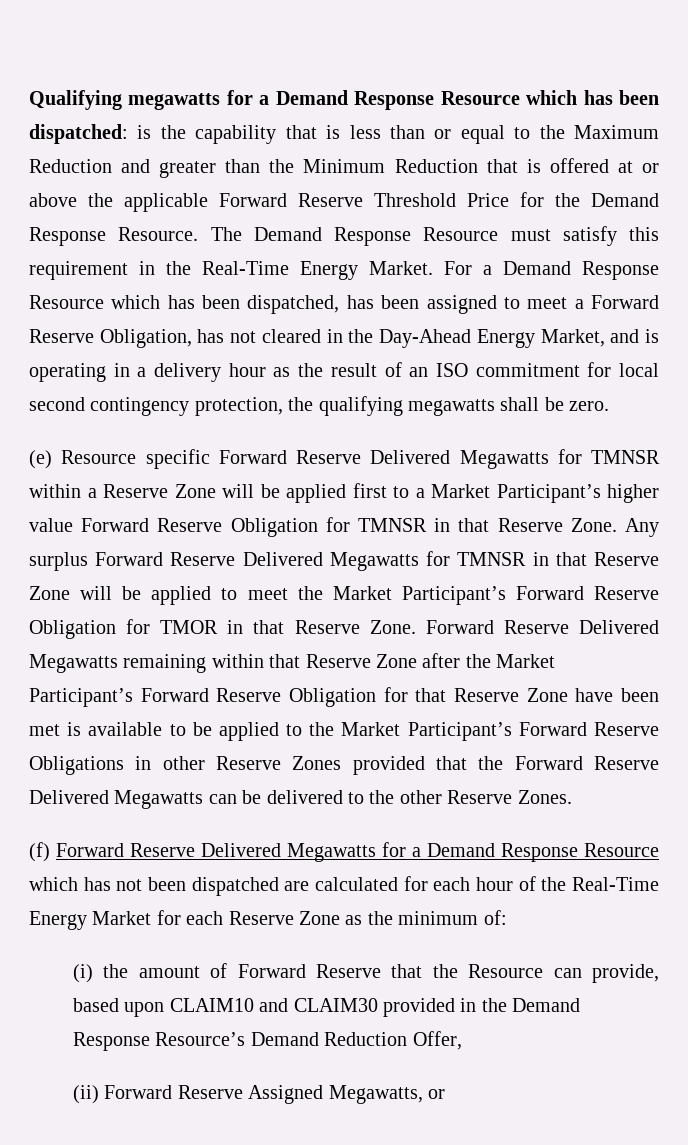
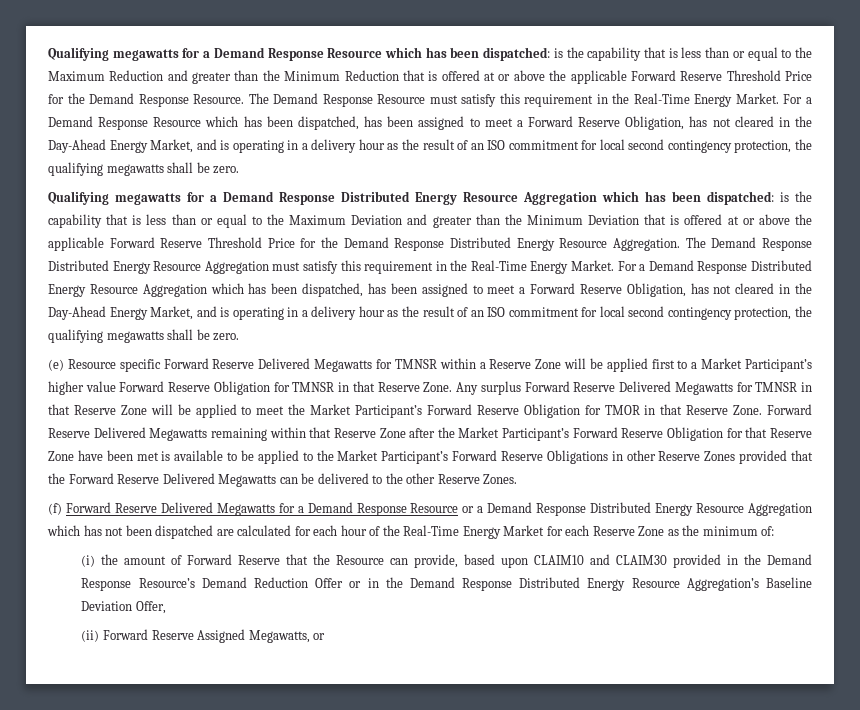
+ Qualifying megawatts for a Demand Response Distributed Energy Resource Aggregation which has been dispatched: is the capability that is less than or equal to the Maximum Deviation and greater than the Minimum Deviation that is offered at or above the applicable Forward Reserve Threshold Price for the Demand Response Distributed Energy Resource Aggregation. The Demand Response Distributed Energy Resource Aggregation must satisfy this requirement in the Real-Time Energy Market. For a Demand Response Distributed Energy Resource Aggregation which has been dispatched, has been assigned to meet a Forward Reserve Obligation, has not cleared in the Day-Ahead Energy Market, and is operating in a delivery hour as the result of an ISO commitment for local second contingency protection, the qualifying megawatts shall be zero.
- (f) Forward Reserve Delivered Megawatts for a Demand Response Resource which has not been dispatched are calculated for each hour of the Real-Time Energy Market for each Reserve Zone as the minimum of:
+ (f) Forward Reserve Delivered Megawatts for a Demand Response Resource or a Demand Response Distributed Energy Resource Aggregation which has not been dispatched are calculated for each hour of the Real-Time Energy Market for each Reserve Zone as the minimum of:
- (i) the amount of Forward Reserve that the Resource can provide, based upon CLAIM10 and CLAIM30 provided in the Demand Response Resource’s Demand Reduction Offer,
+ (i) the amount of Forward Reserve that the Resource can provide, based upon CLAIM10 and CLAIM30 provided in the Demand Response Resource’s Demand Reduction Offer or in the Demand Response Distributed Energy Resource Aggregation’s Baseline Deviation Offer,

